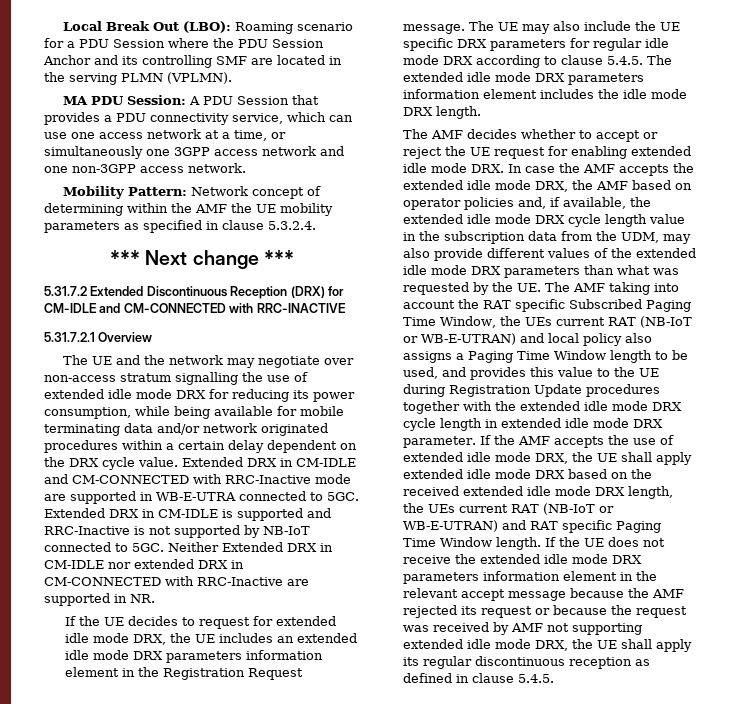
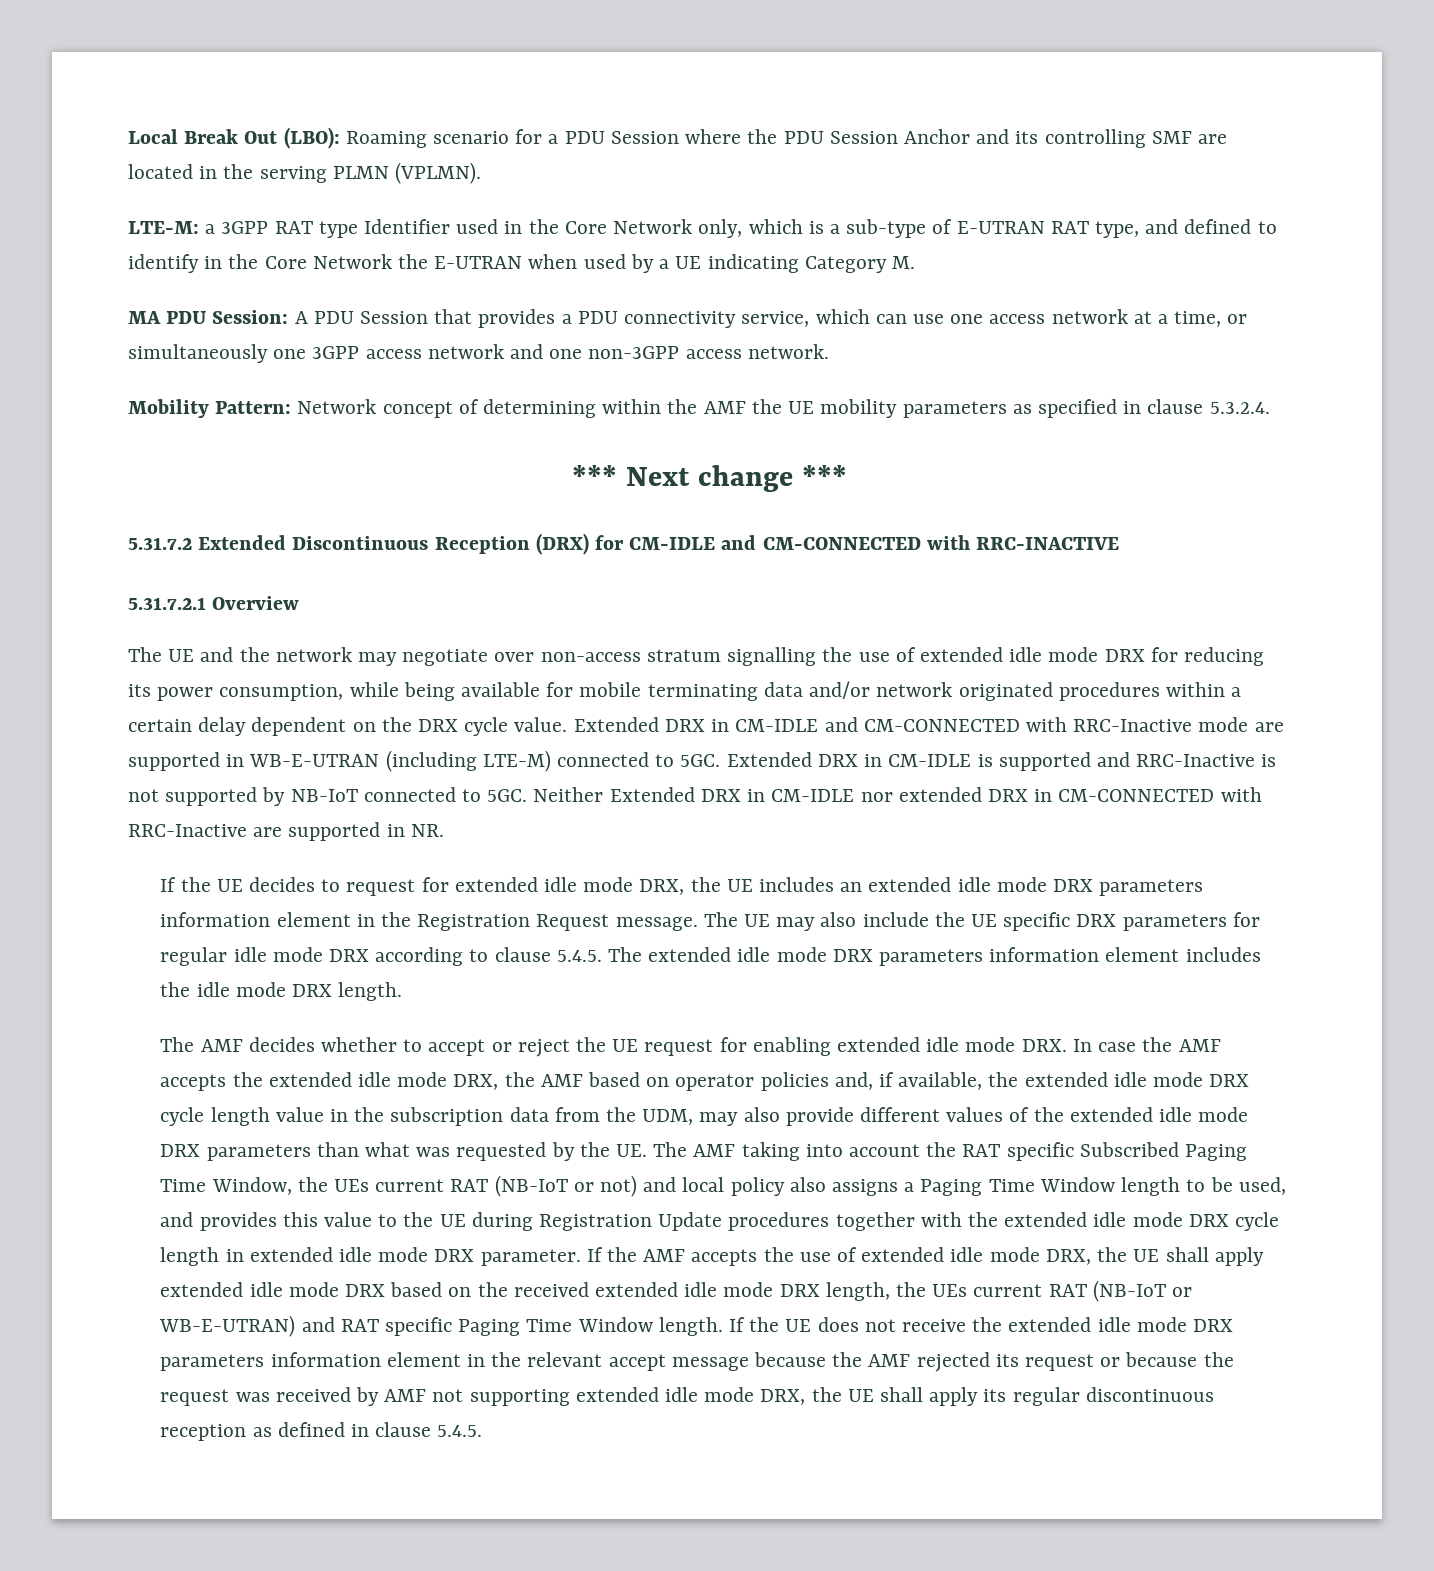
+ LTE-M: a 3GPP RAT type Identifier used in the Core Network only, which is a sub-type of E-UTRAN RAT type, and defined to identify in the Core Network the E-UTRAN when used by a UE indicating Category M.
- Extended DRX in CM-IDLE and CM-CONNECTED with RRC-Inactive mode are supported in WB-E-UTRA connected to 5GC.
+ Extended DRX in CM-IDLE and CM-CONNECTED with RRC-Inactive mode are supported in WB-E-UTRAN (including LTE-M) connected to 5GC.
- The AMF decides whether to accept or reject the UE request for enabling extended idle mode DRX. In case the AMF accepts the extended idle mode DRX, the AMF based on operator policies and, if available, the extended idle mode DRX cycle length value in the subscription data from the UDM, may also provide different values of the extended idle mode DRX parameters than what was requested by the UE. The AMF taking into account the RAT specific Subscribed Paging Time Window, the UEs current RAT (NB-IoT or WB-E-UTRAN) and local policy also assigns a Paging Time Window length to be used, and provides this value to the UE during Registration Update procedures together with the extended idle mode DRX cycle length in extended idle mode DRX parameter.
+ The AMF decides whether to accept or reject the UE request for enabling extended idle mode DRX. In case the AMF accepts the extended idle mode DRX, the AMF based on operator policies and, if available, the extended idle mode DRX cycle length value in the subscription data from the UDM, may also provide different values of the extended idle mode DRX parameters than what was requested by the UE. The AMF taking into account the RAT specific Subscribed Paging Time Window, the UEs current RAT (NB-IoT or not) and local policy also assigns a Paging Time Window length to be used, and provides this value to the UE during Registration Update procedures together with the extended idle mode DRX cycle length in extended idle mode DRX parameter.

